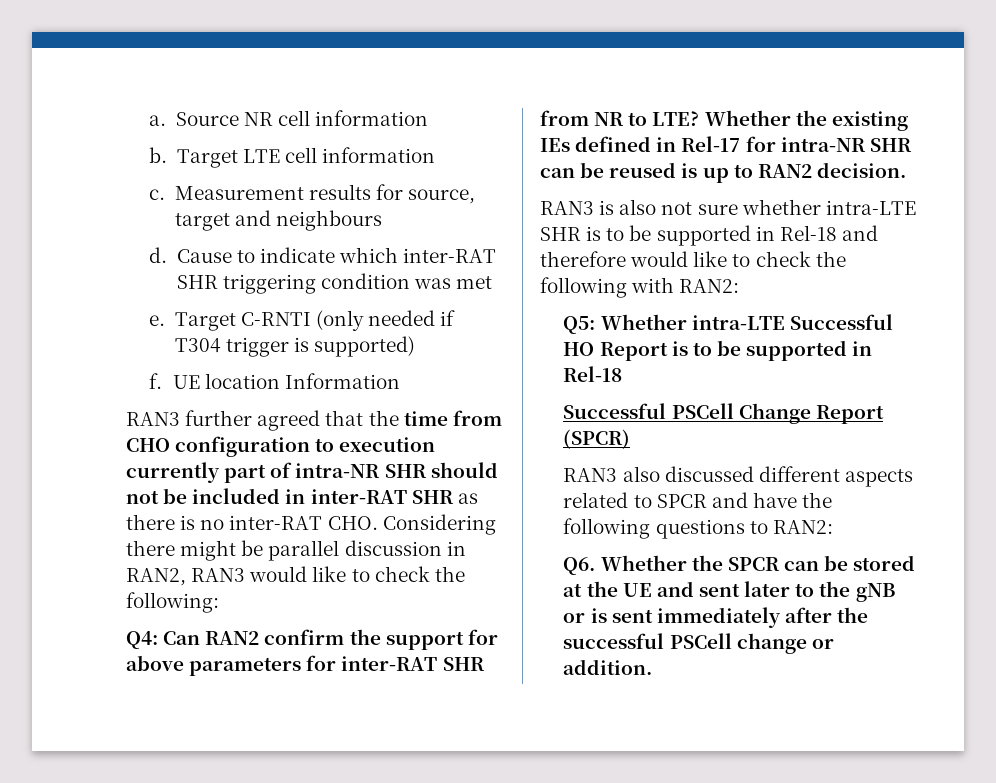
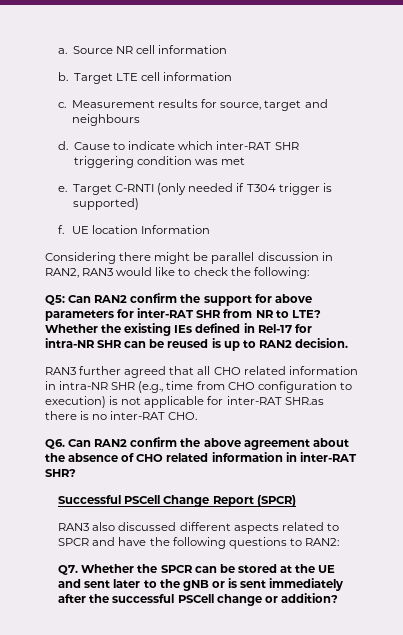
- RAN3 further agreed that the time from CHO configuration to execution currently part of intra-NR SHR should not be included in inter-RAT SHR as there is no inter-RAT CHO. Considering there might be parallel discussion in RAN2, RAN3 would like to check the following:
+ Considering there might be parallel discussion in RAN2, RAN3 would like to check the following:
- Q4: Can RAN2 confirm the support for above parameters for inter-RAT SHR from NR to LTE?
+ Q5: Can RAN2 confirm the support for above parameters for inter-RAT SHR from NR to LTE?
- RAN3 is also not sure whether intra-LTE SHR is to be supported in Rel-18 and therefore would like to check the following with RAN2:
- Q5: Whether intra-LTE Successful HO Report is to be supported in Rel-18
+ RAN3 further agreed that all CHO related information in intra-NR SHR (e.g., time from CHO configuration to execution) is not applicable for inter-RAT SHR.as there is no inter-RAT CHO.
+ Q6. Can RAN2 confirm the above agreement about the absence of CHO related information in inter-RAT SHR?
- Q6. Whether the SPCR can be stored at the UE and sent later to the gNB or is sent immediately after the successful PSCell change or addition.
+ Q7. Whether the SPCR can be stored at the UE and sent later to the gNB or is sent immediately after the successful PSCell change or addition?

